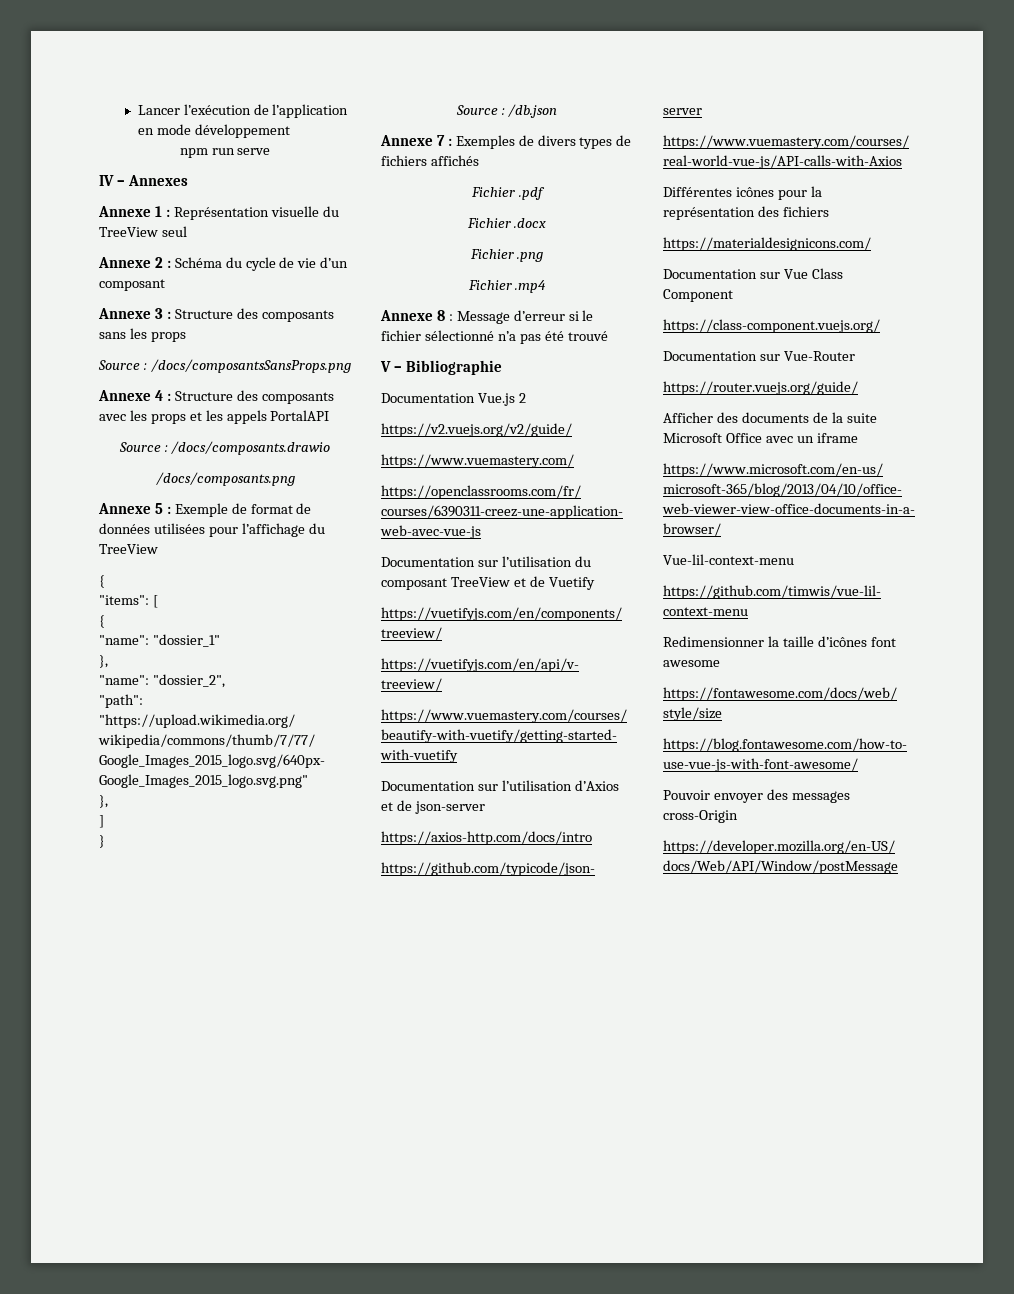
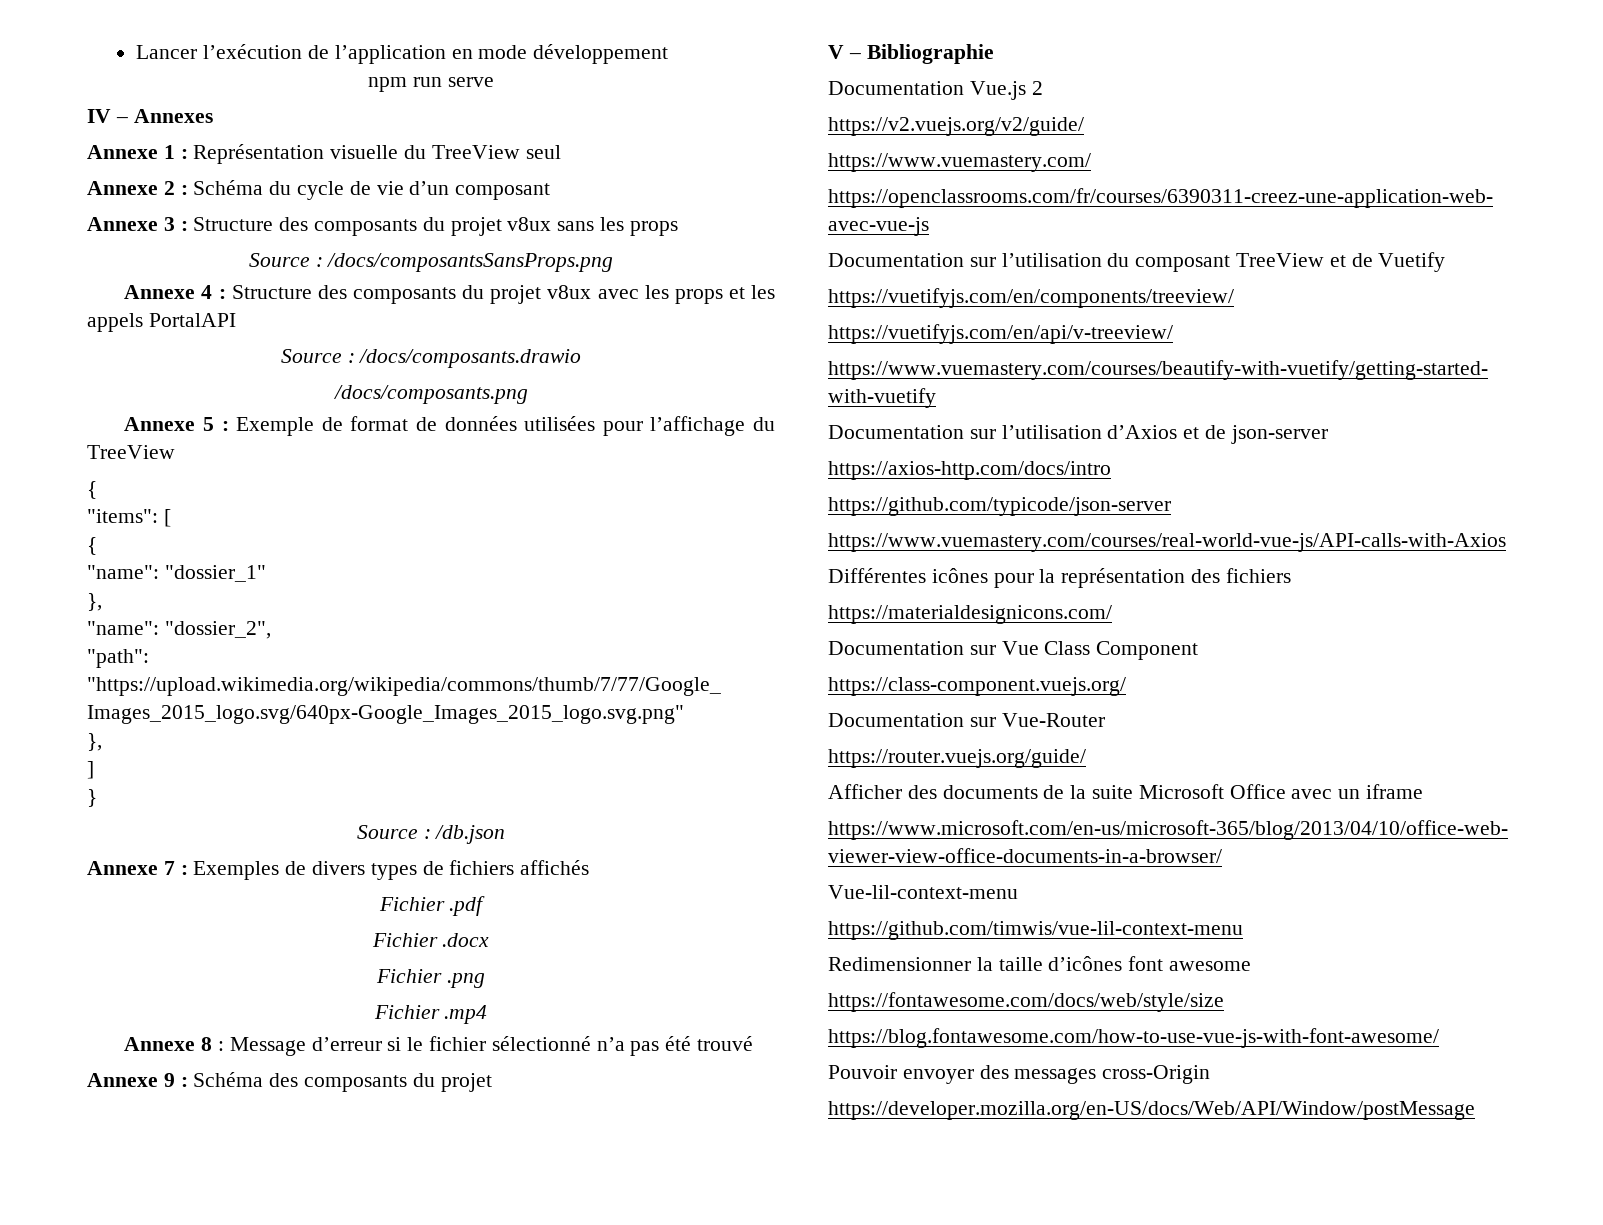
- Annexe 3 : Structure des composants sans les props
+ Annexe 3 : Structure des composants du projet v8ux sans les props
- Annexe 4 : Structure des composants avec les props et les appels PortalAPI
+ Annexe 4 : Structure des composants du projet v8ux avec les props et les appels PortalAPI
+ Annexe 9 : Schéma des composants du projet

